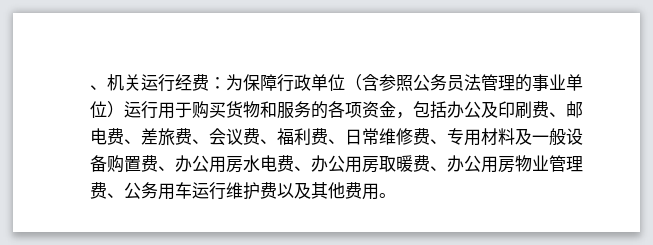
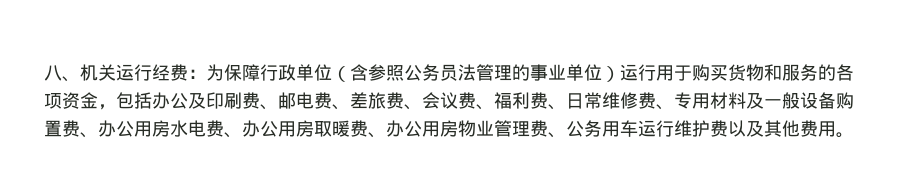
- 、机关运行经费：
+ 八、机关运行经费：

